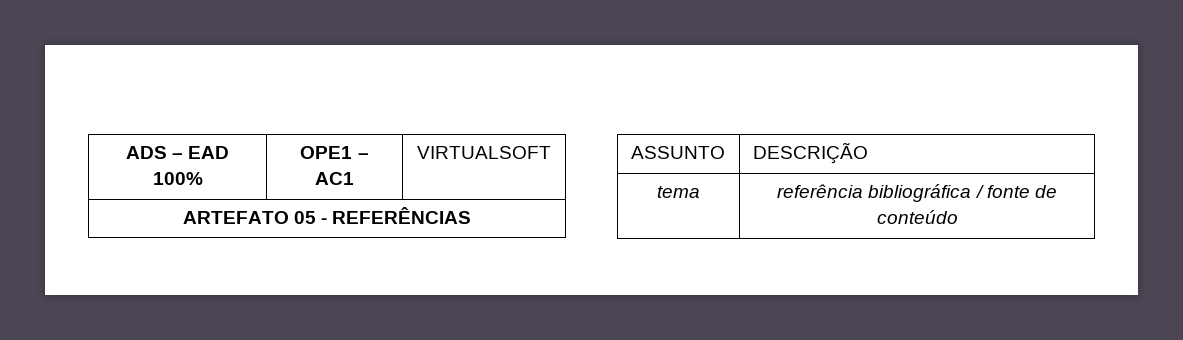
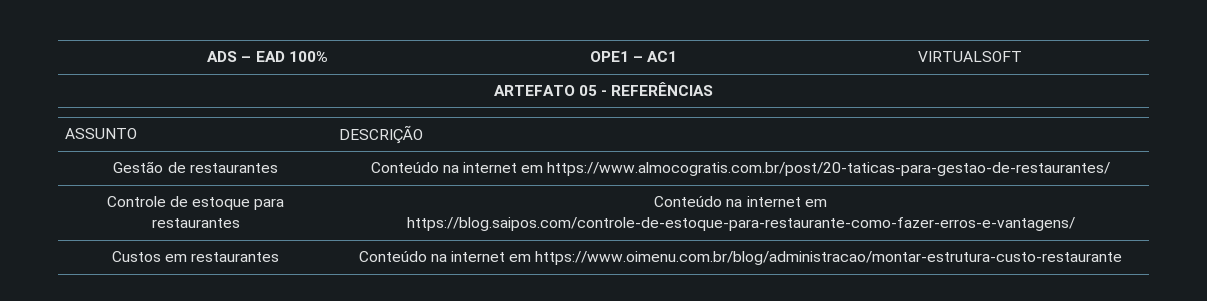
- tema | referência bibliográfica / fonte de conteúdo
+ Gestão de restaurantes | Conteúdo na internet em https://www.almocogratis.com.br/post/20-taticas-para-gestao-de-restaurantes/
+ Controle de estoque para restaurantes | Conteúdo na internet em https://blog.saipos.com/controle-de-estoque-para-restaurante-como-fazer-erros-e-vantagens/
+ Custos em restaurantes | Conteúdo na internet em https://www.oimenu.com.br/blog/administracao/montar-estrutura-custo-restaurante

